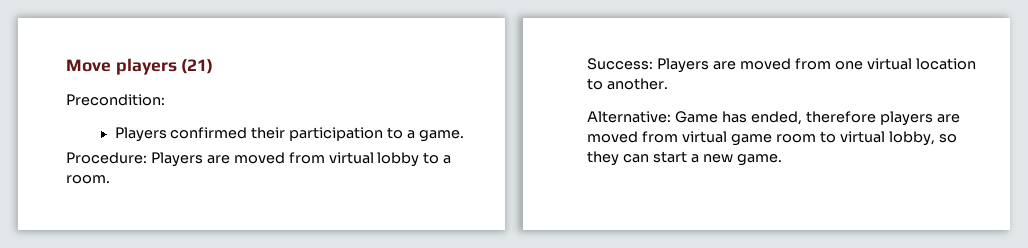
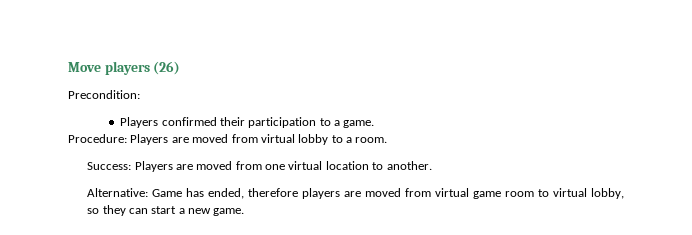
- Move players (21)
+ Move players (26)

